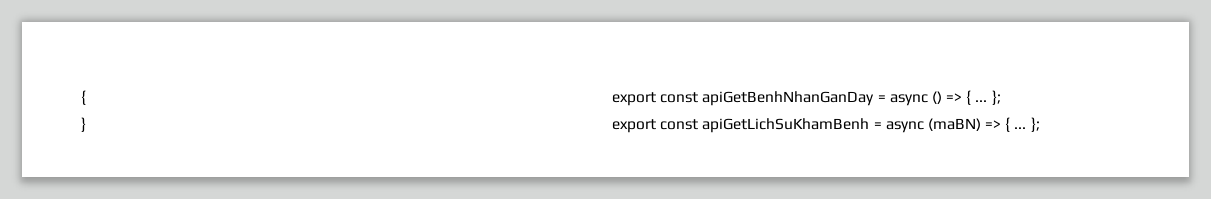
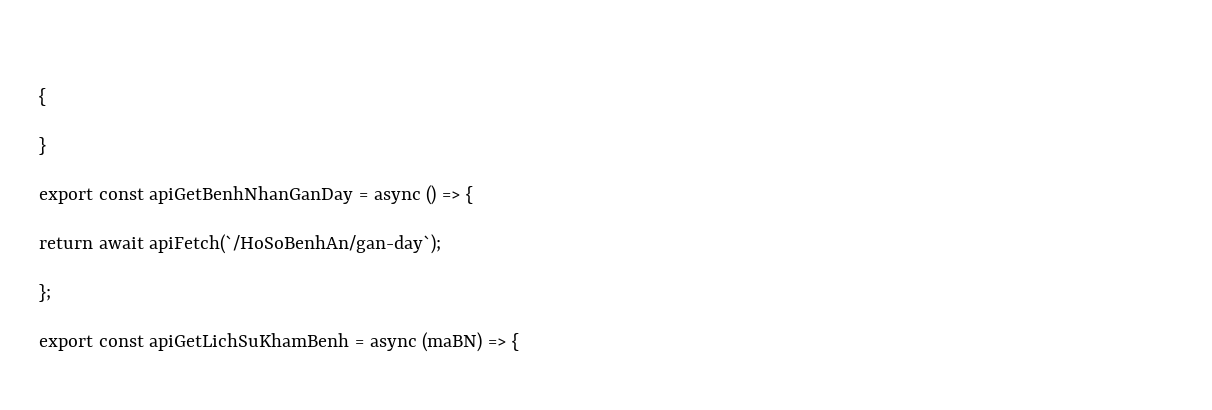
- export const apiGetBenhNhanGanDay = async () => { ... };
+ export const apiGetBenhNhanGanDay = async () => {
+ return await apiFetch(`/HoSoBenhAn/gan-day`);
+ };
- export const apiGetLichSuKhamBenh = async (maBN) => { ... };
+ export const apiGetLichSuKhamBenh = async (maBN) => {

